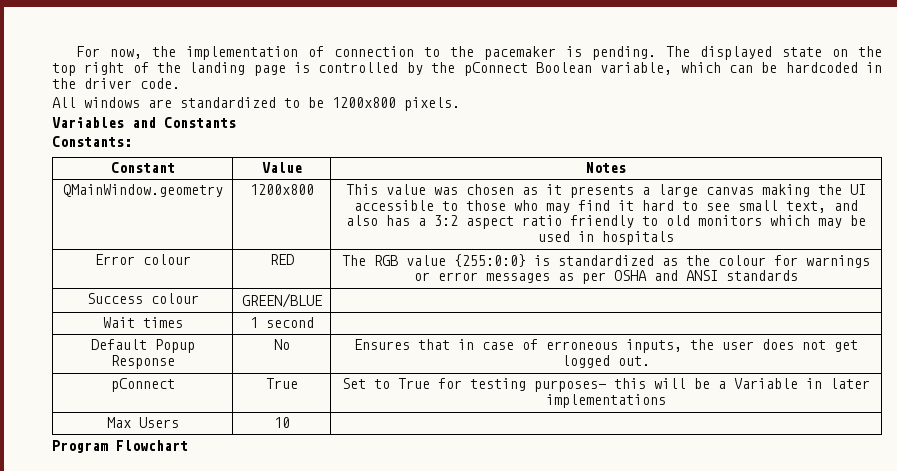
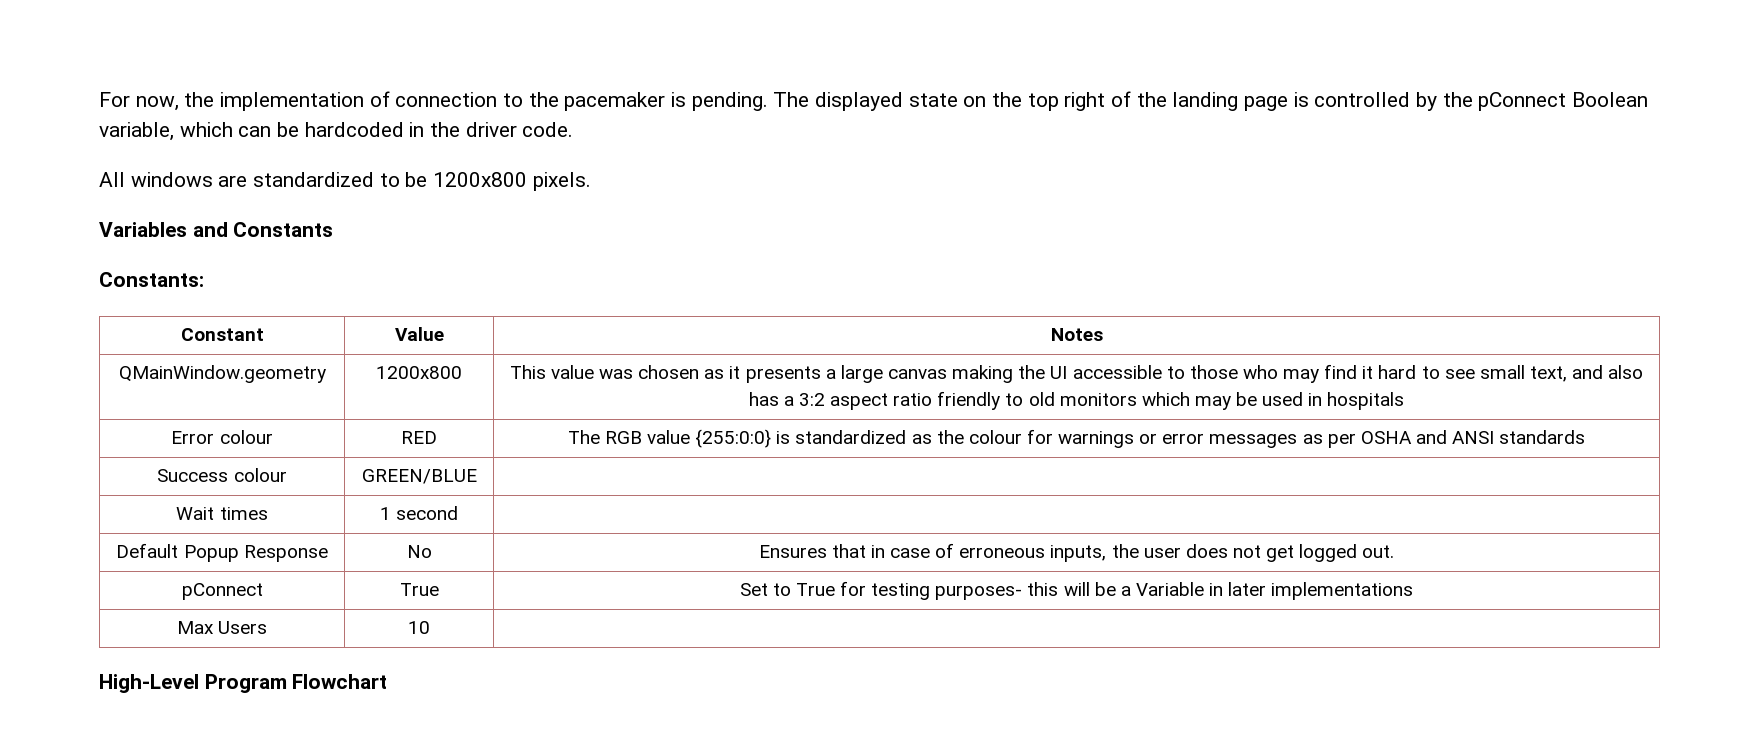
- Program Flowchart
+ High-Level Program Flowchart

